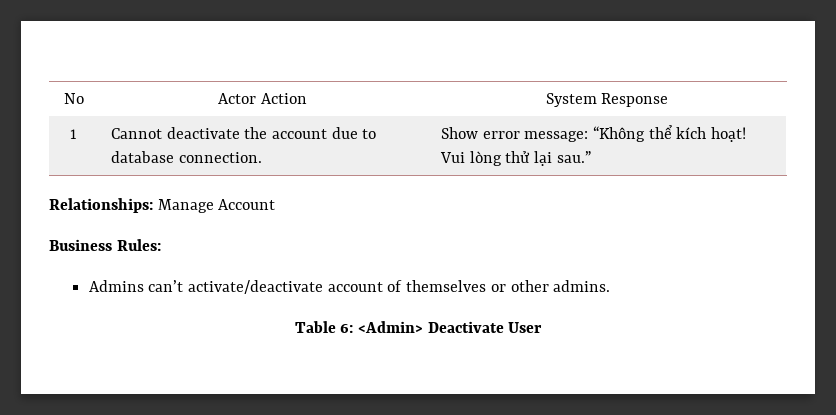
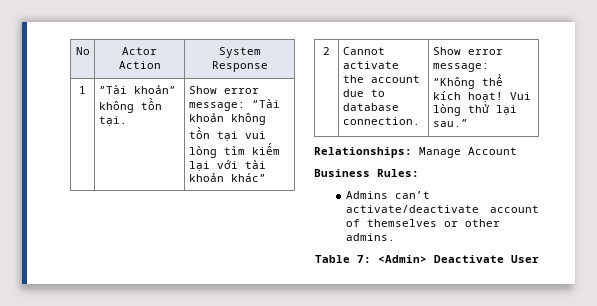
- 1 | Cannot deactivate the account due to database connection. | Show error message: “Không thể kích hoạt! Vui lòng thử lại sau.”
+ 1 | “Tài khoản” không tồn tại. | Show error message: “Tài khoản không tồn tại vui lòng tìm kiếm lại với tài khoản khác”
+ 2 | Cannot activate the account due to database connection. | Show error message: “Không thể kích hoạt! Vui lòng thử lại sau.”
- Table 6: <Admin> Deactivate User
+ Table 7: <Admin> Deactivate User

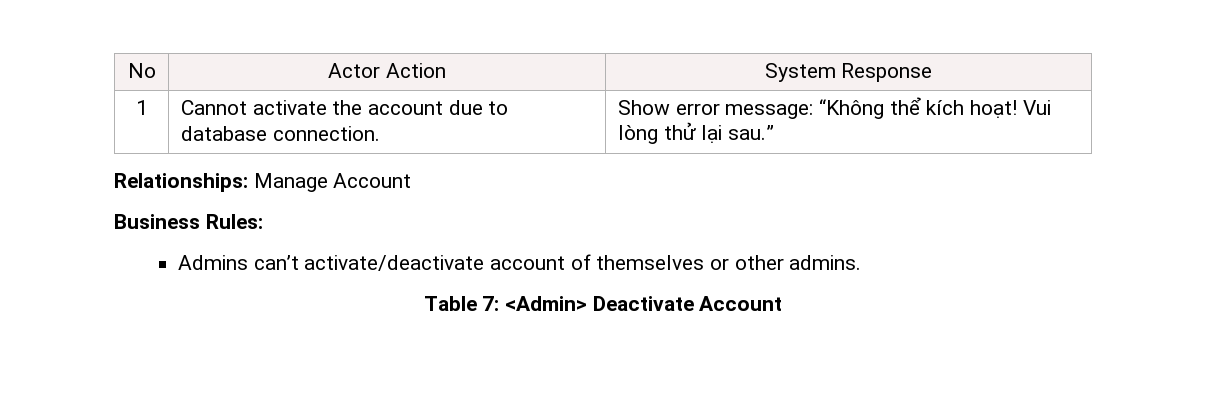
- 1 | “Tài khoản” không tồn tại. | Show error message: “Tài khoản không tồn tại vui lòng tìm kiếm lại với tài khoản khác”
- 2 | Cannot activate the account due to database connection. | Show error message: “Không thể kích hoạt! Vui lòng thử lại sau.”
+ 1 | Cannot activate the account due to database connection. | Show error message: “Không thể kích hoạt! Vui lòng thử lại sau.”
- Table 7: <Admin> Deactivate User
+ Table 7: <Admin> Deactivate Account

